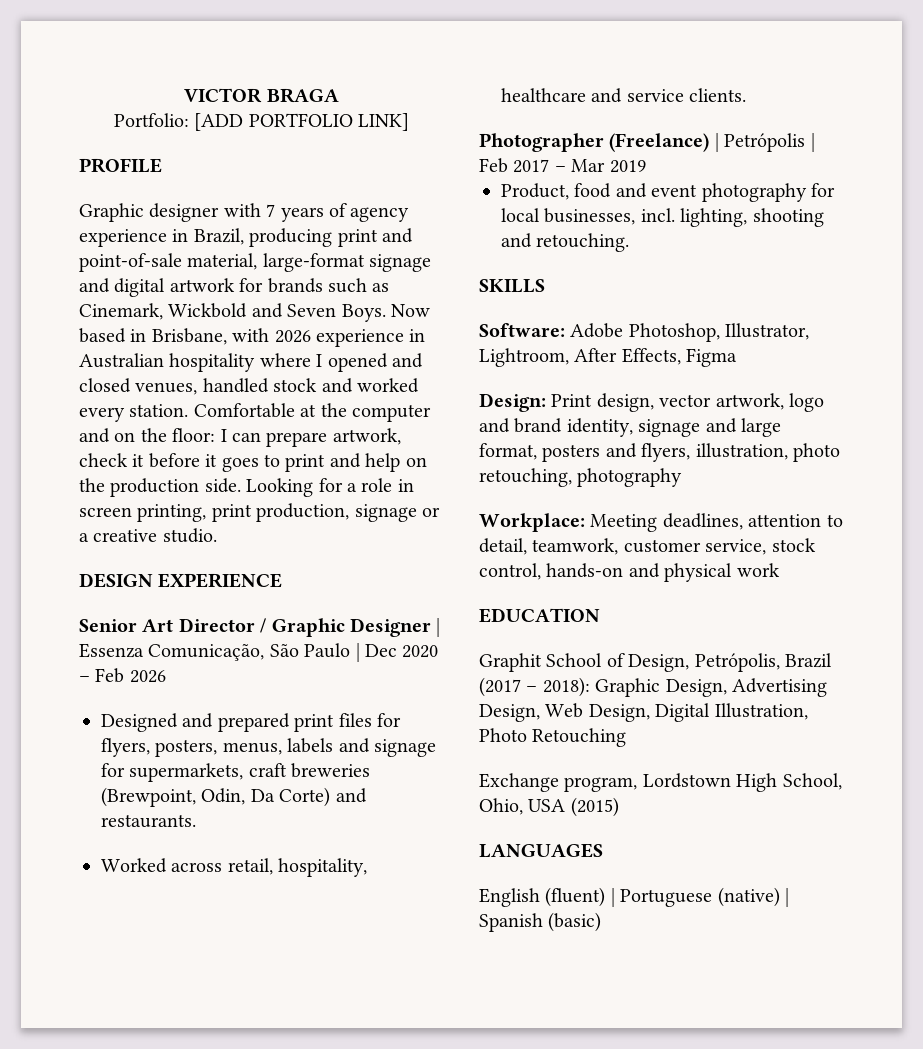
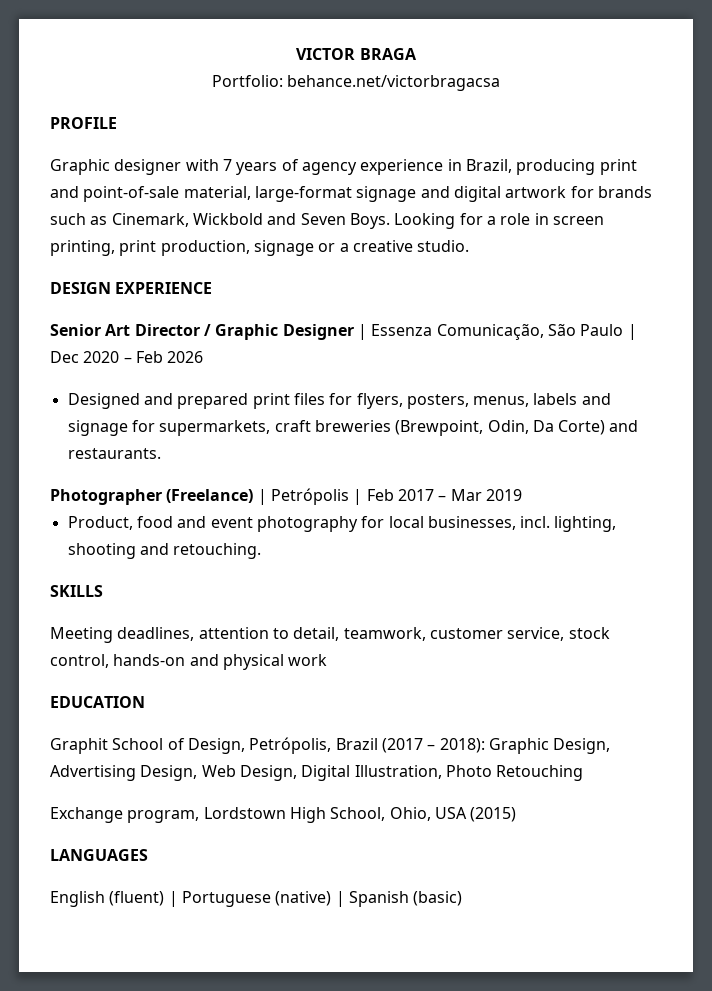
- Portfolio: [ADD PORTFOLIO LINK]
+ Portfolio: behance.net/victorbragacsa
- Now based in Brisbane, with 2026 experience in Australian hospitality where I opened and closed venues, handled stock and worked every station. Comfortable at the computer and on the floor: I can prepare artwork, check it before it goes to print and help on the production side.
- Worked across retail, hospitality, healthcare and service clients.
- Software: Adobe Photoshop, Illustrator, Lightroom, After Effects, Figma
- Design: Print design, vector artwork, logo and brand identity, signage and large format, posters and flyers, illustration, photo retouching, photography
- Workplace: Meeting deadlines, attention to detail, teamwork, customer service, stock control, hands-on and physical work
+ Meeting deadlines, attention to detail, teamwork, customer service, stock control, hands-on and physical work

